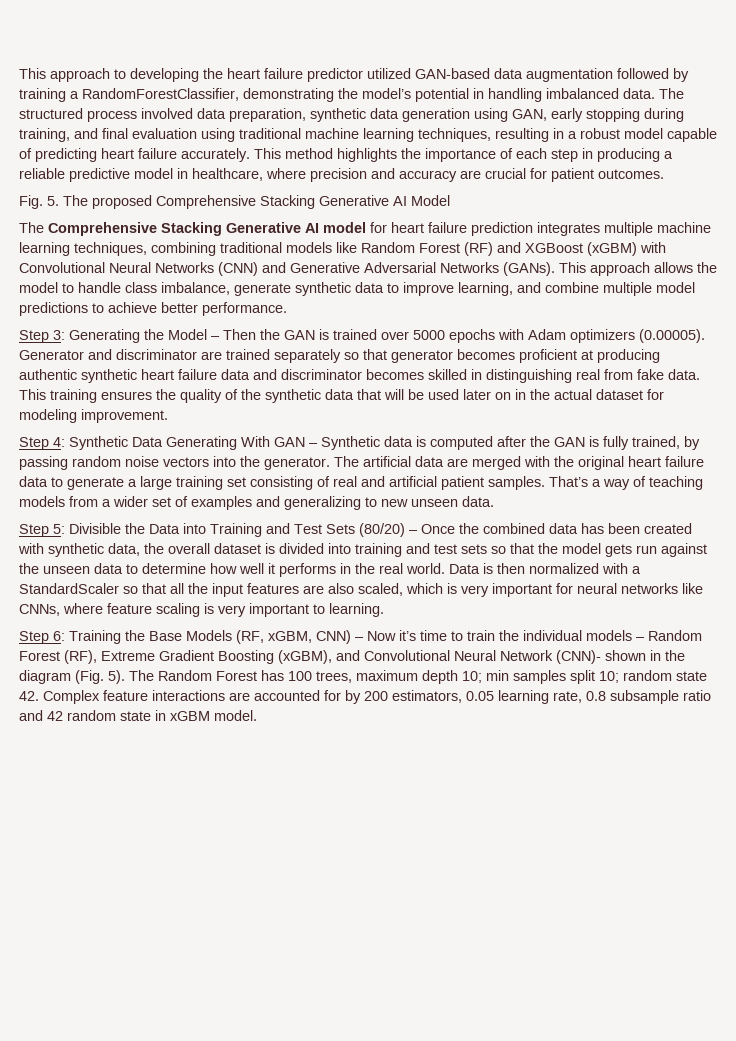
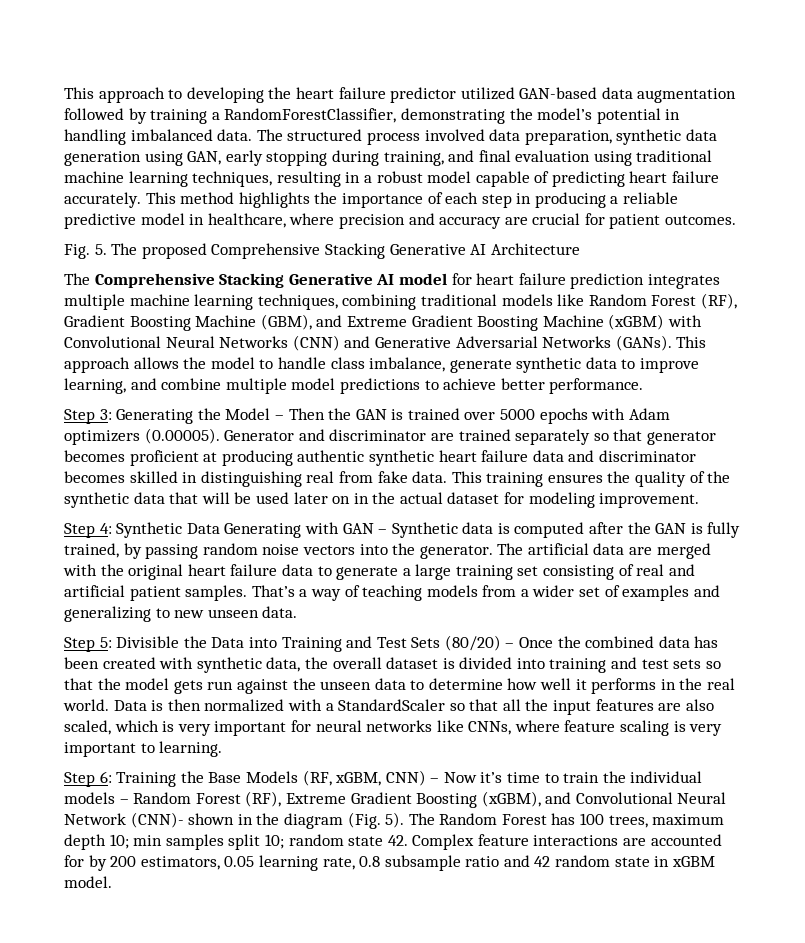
- Fig. 5. The proposed Comprehensive Stacking Generative AI Model
+ Fig. 5. The proposed Comprehensive Stacking Generative AI Architecture
- The Comprehensive Stacking Generative AI model for heart failure prediction integrates multiple machine learning techniques, combining traditional models like Random Forest (RF) and XGBoost (xGBM) with Convolutional Neural Networks (CNN) and Generative Adversarial Networks (GANs).
+ The Comprehensive Stacking Generative AI model for heart failure prediction integrates multiple machine learning techniques, combining traditional models like Random Forest (RF), Gradient Boosting Machine (GBM), and Extreme Gradient Boosting Machine (xGBM) with Convolutional Neural Networks (CNN) and Generative Adversarial Networks (GANs).
- Step 4: Synthetic Data Generating With GAN – Synthetic data is computed after the GAN is fully trained, by passing random noise vectors into the generator.
+ Step 4: Synthetic Data Generating with GAN – Synthetic data is computed after the GAN is fully trained, by passing random noise vectors into the generator.

